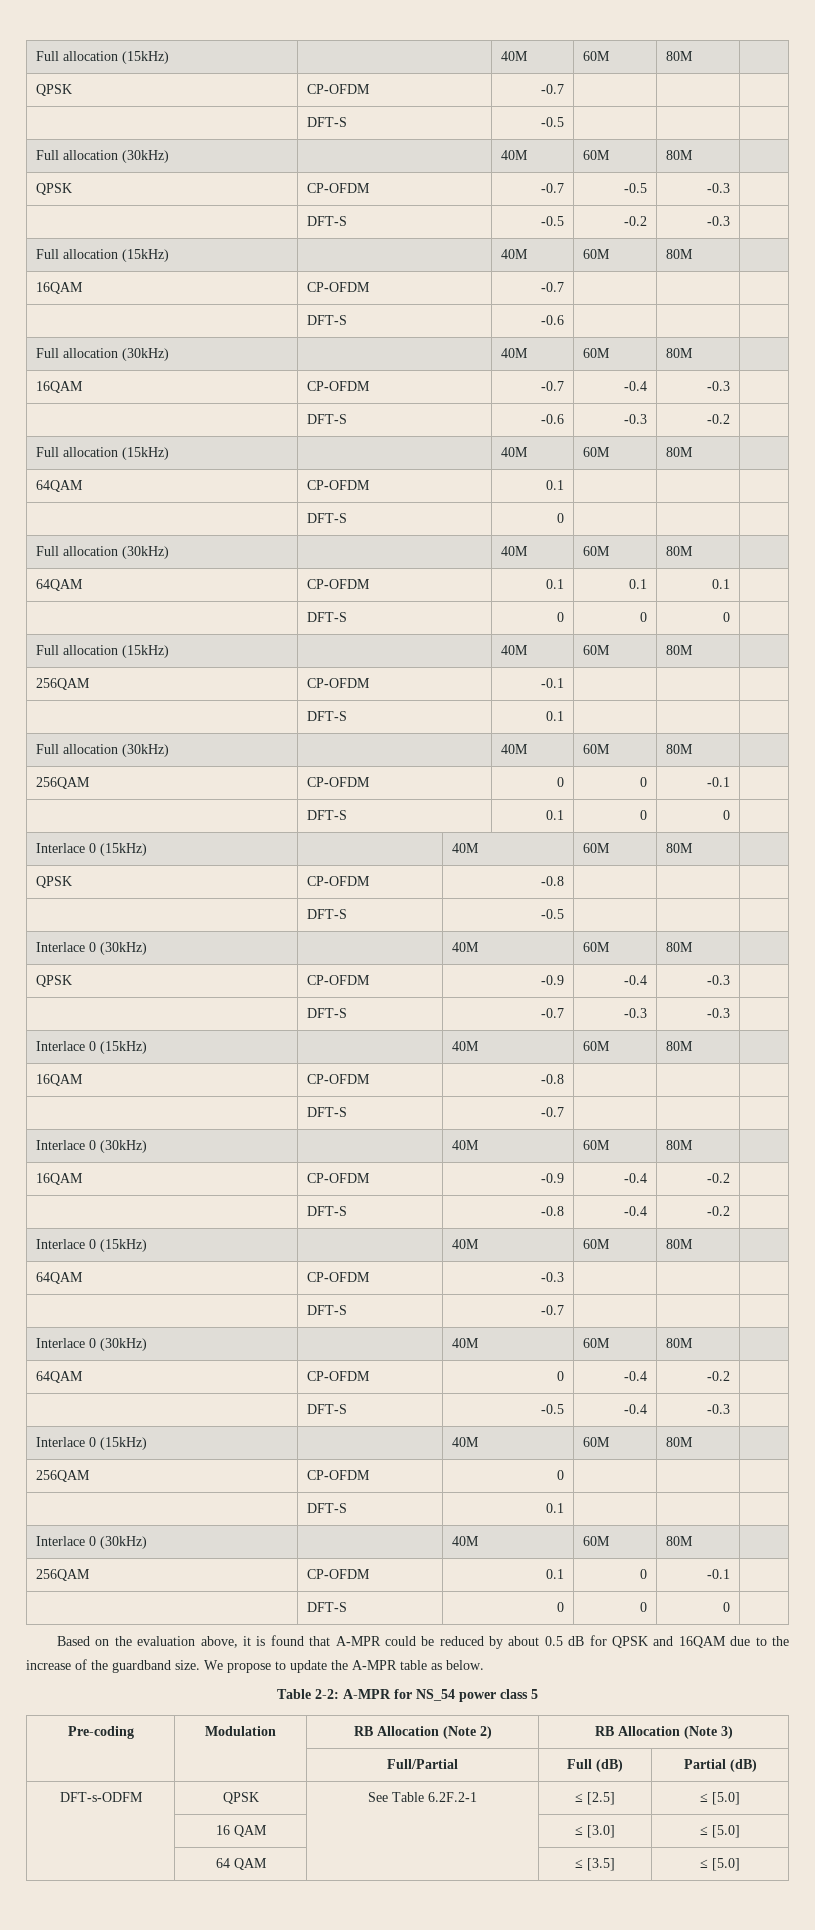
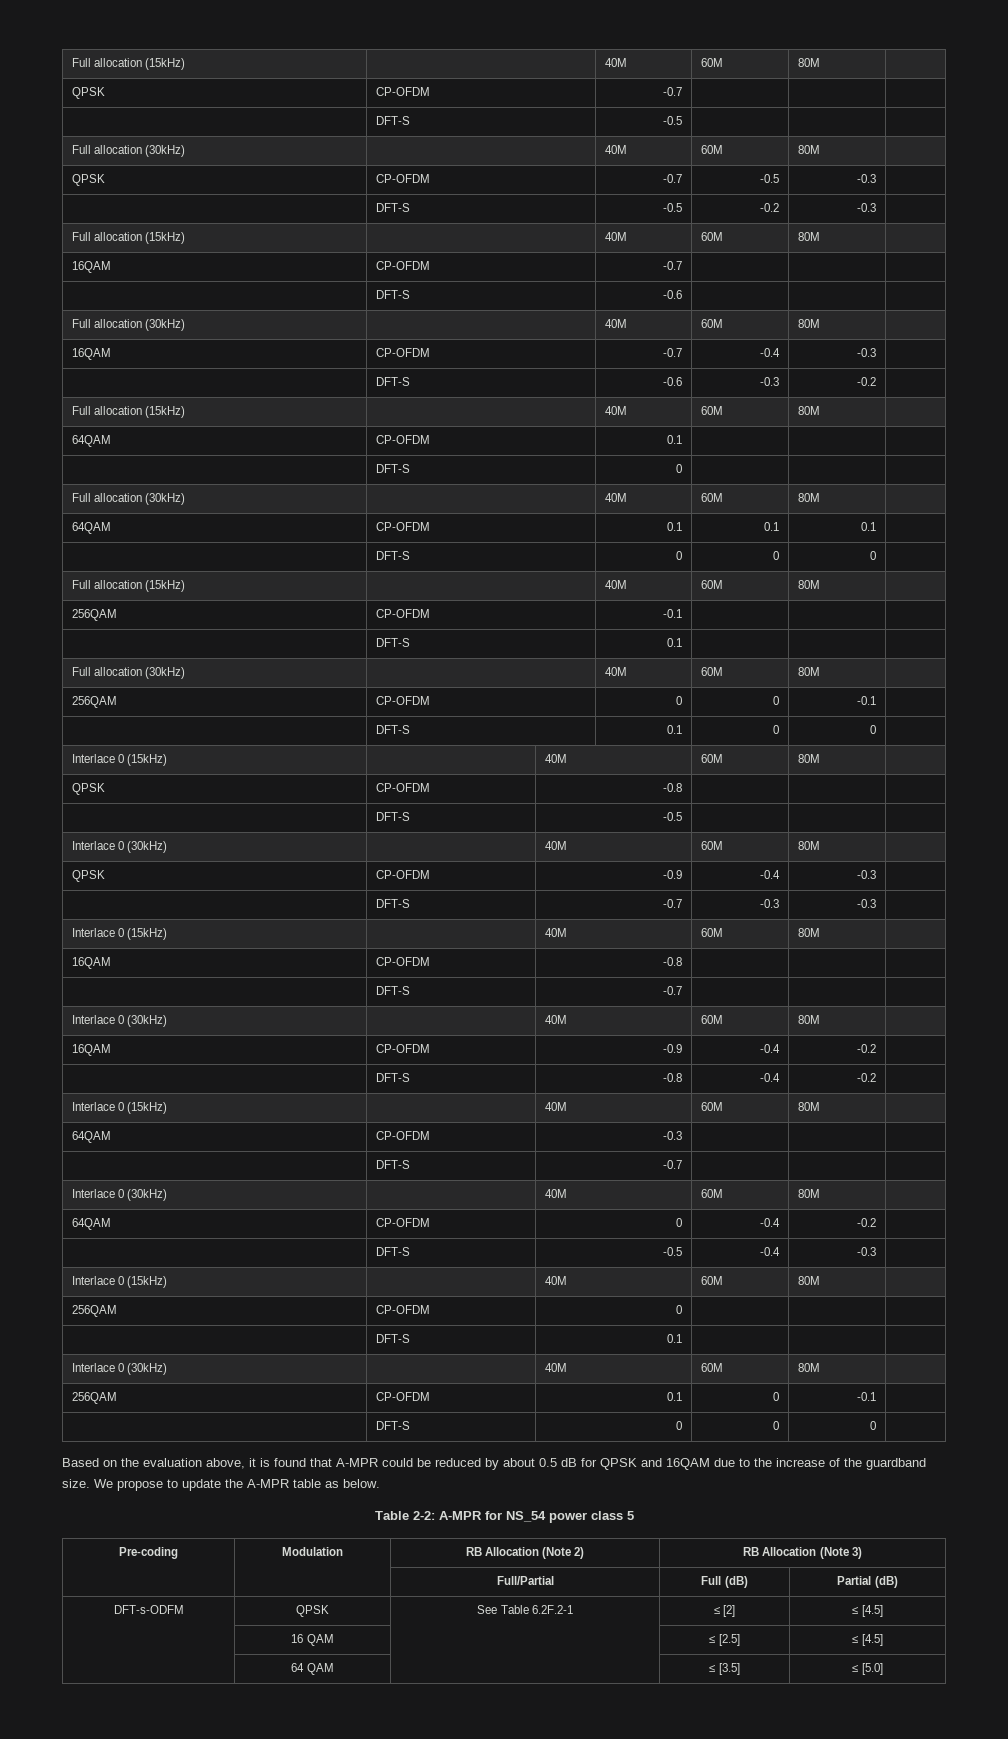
- DFT-s-ODFM | QPSK | See Table 6.2F.2-1 | ≤ [2.5] | ≤ [5.0]
+ DFT-s-ODFM | QPSK | See Table 6.2F.2-1 | ≤ [2] | ≤ [4.5]
- | 16 QAM | | ≤ [3.0] | ≤ [5.0]
+ | 16 QAM | | ≤ [2.5] | ≤ [4.5]

